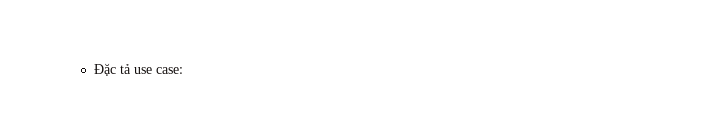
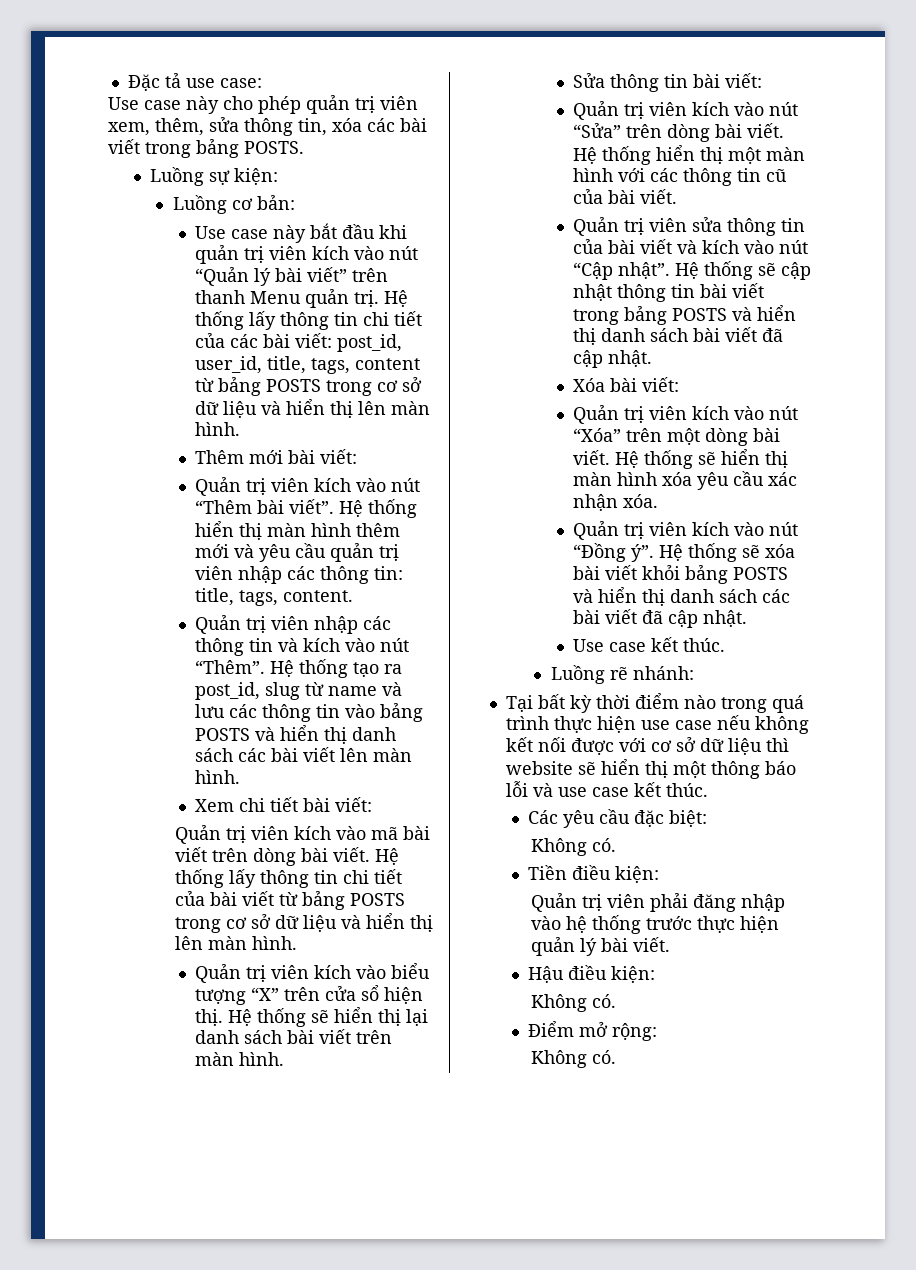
+ Use case này cho phép quản trị viên xem, thêm, sửa thông tin, xóa các bài viết trong bảng POSTS.
+ Luồng sự kiện:
+ Luồng cơ bản:
+ Use case này bắt đầu khi quản trị viên kích vào nút “Quản lý bài viết” trên thanh Menu quản trị. Hệ thống lấy thông tin chi tiết của các bài viết: post_id, user_id, title, tags, content từ bảng POSTS trong cơ sở dữ liệu và hiển thị lên màn hình.
+ Thêm mới bài viết:
+ Quản trị viên kích vào nút “Thêm bài viết”. Hệ thống hiển thị màn hình thêm mới và yêu cầu quản trị viên nhập các thông tin: title, tags, content.
+ Quản trị viên nhập các thông tin và kích vào nút “Thêm”. Hệ thống tạo ra post_id, slug từ name và lưu các thông tin vào bảng POSTS và hiển thị danh sách các bài viết lên màn hình.
+ Xem chi tiết bài viết:
+ Quản trị viên kích vào mã bài viết trên dòng bài viết. Hệ thống lấy thông tin chi tiết của bài viết từ bảng POSTS trong cơ sở dữ liệu và hiển thị lên màn hình.
+ Quản trị viên kích vào biểu tượng “X” trên cửa sổ hiện thị. Hệ thống sẽ hiển thị lại danh sách bài viết trên màn hình.
+ Sửa thông tin bài viết:
+ Quản trị viên kích vào nút “Sửa” trên dòng bài viết. Hệ thống hiển thị một màn hình với các thông tin cũ của bài viết.
+ Quản trị viên sửa thông tin của bài viết và kích vào nút “Cập nhật”. Hệ thống sẽ cập nhật thông tin bài viết trong bảng POSTS và hiển thị danh sách bài viết đã cập nhật.
+ Xóa bài viết:
+ Quản trị viên kích vào nút “Xóa” trên một dòng bài viết. Hệ thống sẽ hiển thị màn hình xóa yêu cầu xác nhận xóa.
+ Quản trị viên kích vào nút “Đồng ý”. Hệ thống sẽ xóa bài viết khỏi bảng POSTS và hiển thị danh sách các bài viết đã cập nhật.
+ Use case kết thúc.
+ Luồng rẽ nhánh:
+ Tại bất kỳ thời điểm nào trong quá trình thực hiện use case nếu không kết nối được với cơ sở dữ liệu thì website sẽ hiển thị một thông báo lỗi và use case kết thúc.
+ Các yêu cầu đặc biệt:
+ Không có.
+ Tiền điều kiện:
+ Quản trị viên phải đăng nhập vào hệ thống trước thực hiện quản lý bài viết.
+ Hậu điều kiện:
+ Không có.
+ Điểm mở rộng:
+ Không có.

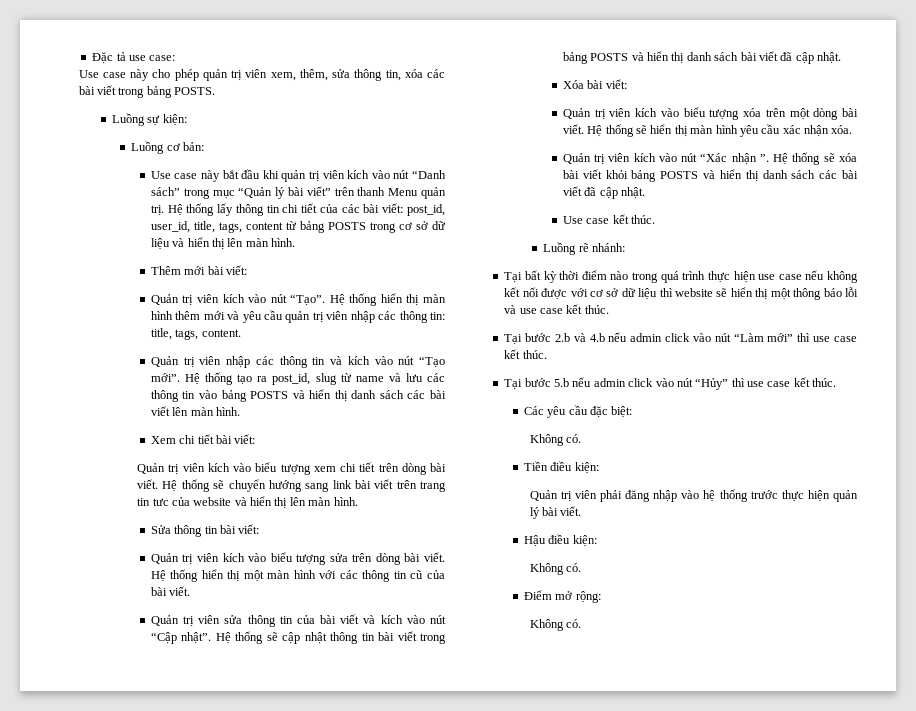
- Use case này bắt đầu khi quản trị viên kích vào nút “Quản lý bài viết” trên thanh Menu quản trị.
+ Use case này bắt đầu khi quản trị viên kích vào nút “Danh sách” trong mục “Quản lý bài viết” trên thanh Menu quản trị.
- Quản trị viên kích vào nút “Thêm bài viết”.
+ Quản trị viên kích vào nút “Tạo”.
- Quản trị viên nhập các thông tin và kích vào nút “Thêm”.
+ Quản trị viên nhập các thông tin và kích vào nút “Tạo mới”.
- Quản trị viên kích vào mã bài viết trên dòng bài viết. Hệ thống lấy thông tin chi tiết của bài viết từ bảng POSTS trong cơ sở dữ liệu và hiển thị lên màn hình.
- Quản trị viên kích vào biểu tượng “X” trên cửa sổ hiện thị. Hệ thống sẽ hiển thị lại danh sách bài viết trên màn hình.
+ Quản trị viên kích vào biểu tượng xem chi tiết trên dòng bài viết. Hệ thống sẽ chuyển hướng sang link bài viết trên trang tin tưc của website và hiển thị lên màn hình.
- Quản trị viên kích vào nút “Sửa” trên dòng bài viết.
+ Quản trị viên kích vào biểu tượng sửa trên dòng bài viết.
- Quản trị viên kích vào nút “Xóa” trên một dòng bài viết.
+ Quản trị viên kích vào biểu tượng xóa trên một dòng bài viết.
- Hệ thống sẽ hiển thị màn hình xóa yêu cầu xác nhận xóa.
+ Hệ thống sẽ hiển thị màn hình yêu cầu xác nhận xóa.
- Quản trị viên kích vào nút “Đồng ý”.
+ Quản trị viên kích vào nút “Xác nhận ”.
+ Tại bước 2.b và 4.b nếu admin click vào nút “Làm mới” thì use case kết thúc.
+ Tại bước 5.b nếu admin click vào nút “Hủy” thì use case kết thúc.

